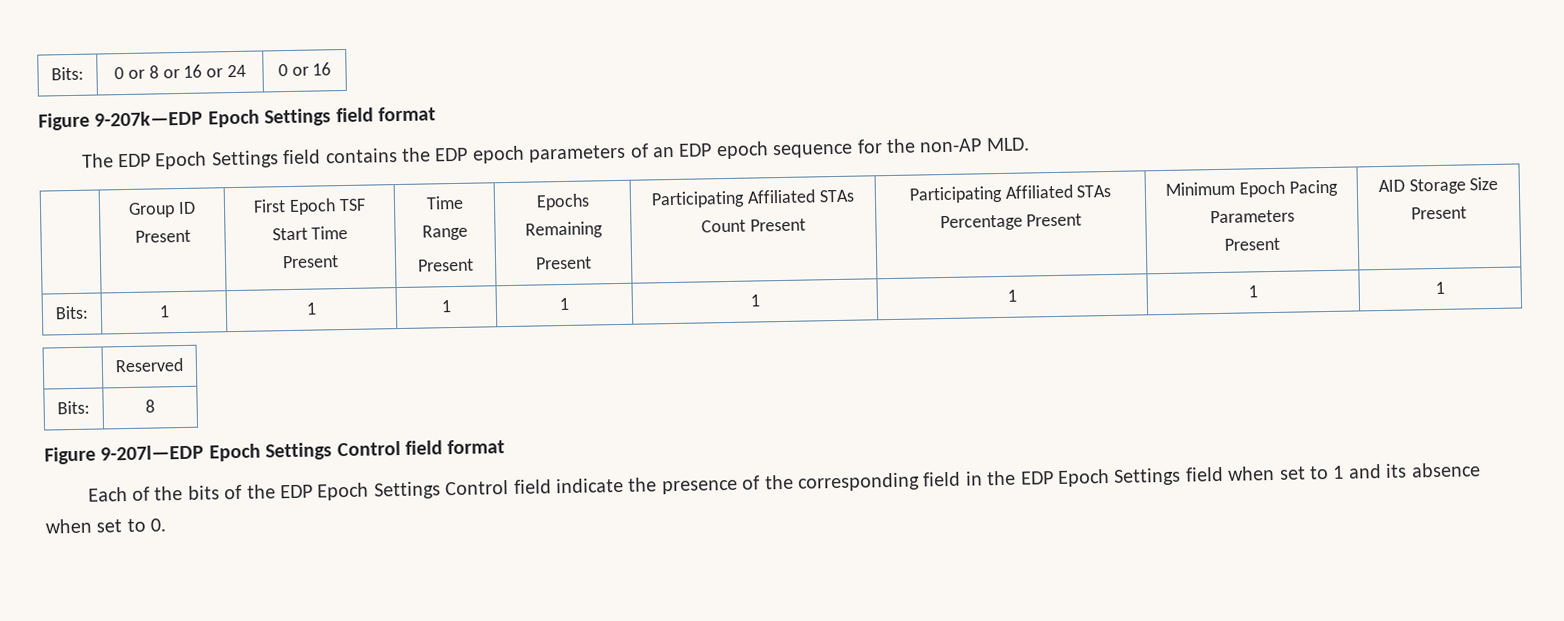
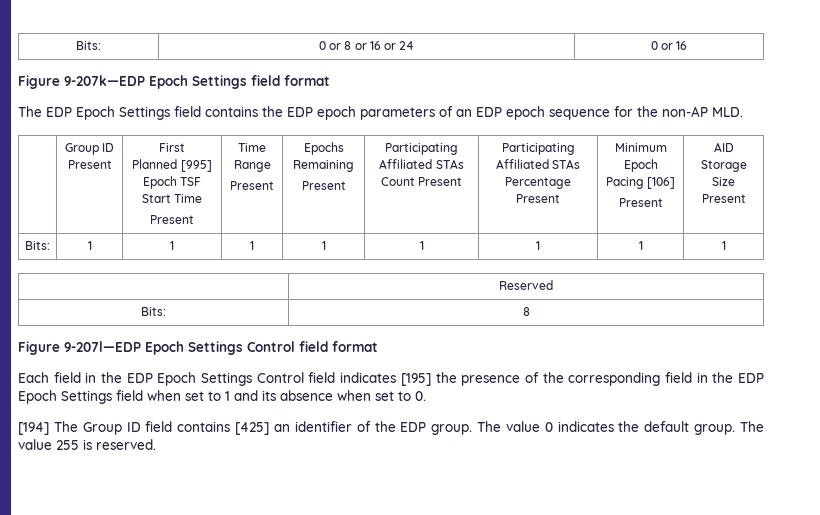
- | Group ID Present | First Epoch TSF Start Time
+ | Group ID Present | First
+ Planned [995] Epoch TSF Start Time
  Present | Time Range
  Present | Epochs Remaining
- Present | Participating Affiliated STAs Count Present | Participating Affiliated STAs Percentage Present | Minimum Epoch Pacing Parameters
+ Present | Participating Affiliated STAs Count Present | Participating Affiliated STAs Percentage Present | Minimum Epoch Pacing [106]
- Each of the bits of the EDP Epoch Settings Control field indicate the presence of the corresponding field in the EDP Epoch Settings field when set to 1 and its absence when set to 0.
+ Each field in the EDP Epoch Settings Control field indicates [195] the presence of the corresponding field in the EDP Epoch Settings field when set to 1 and its absence when set to 0.
+ [194] The Group ID field contains [425] an identifier of the EDP group. The value 0 indicates the default group. The value 255 is reserved.

